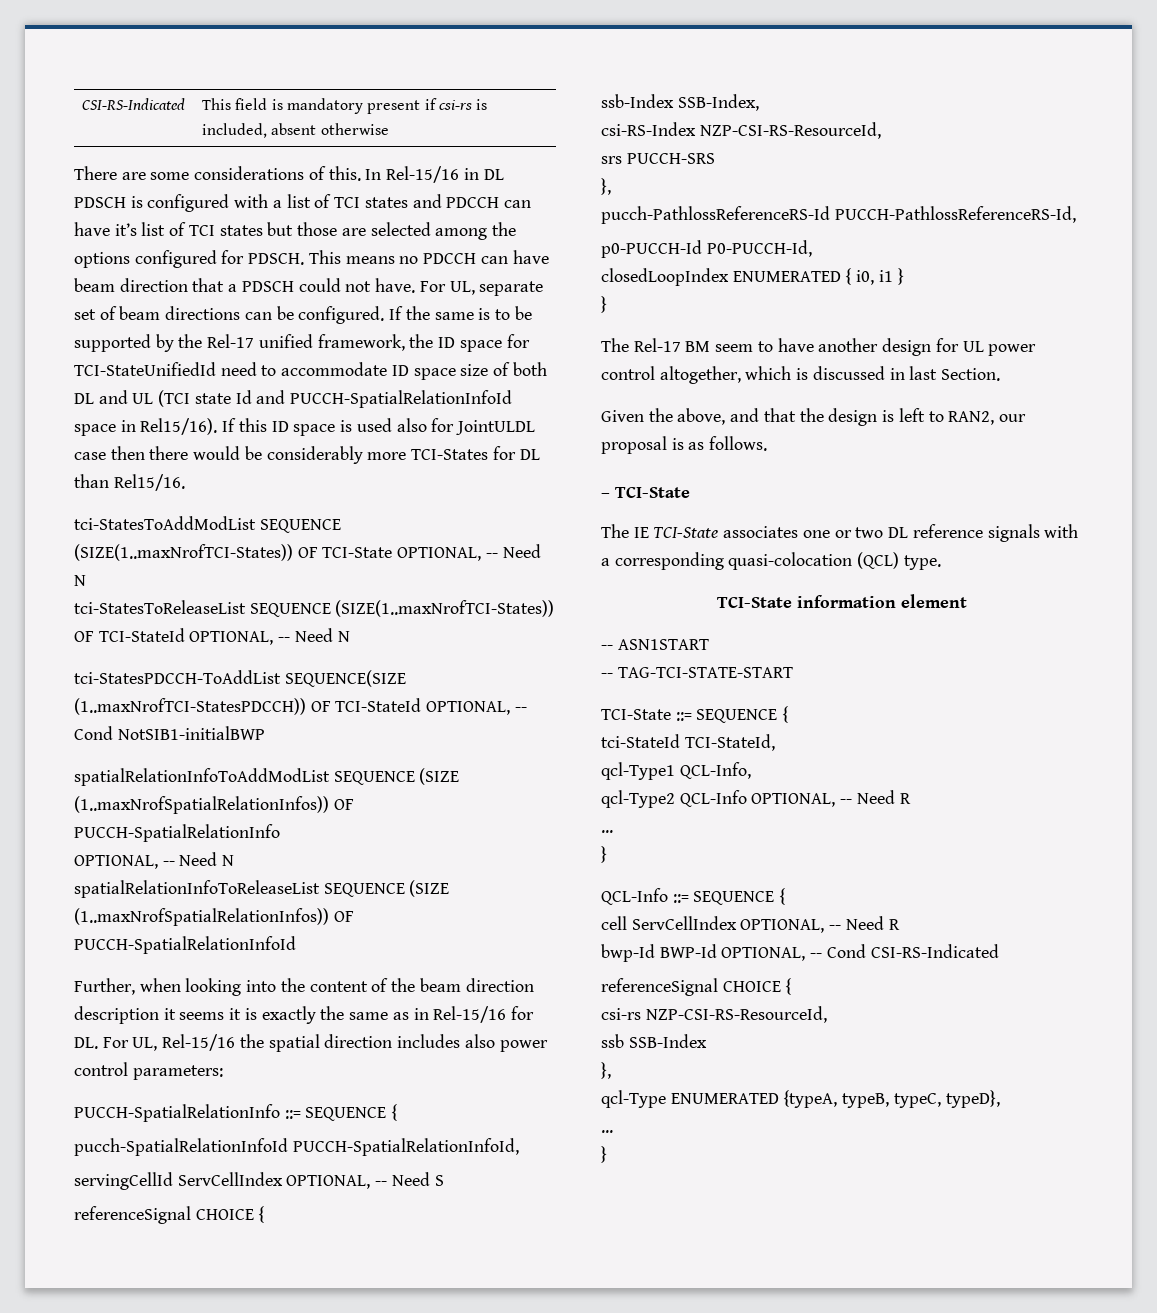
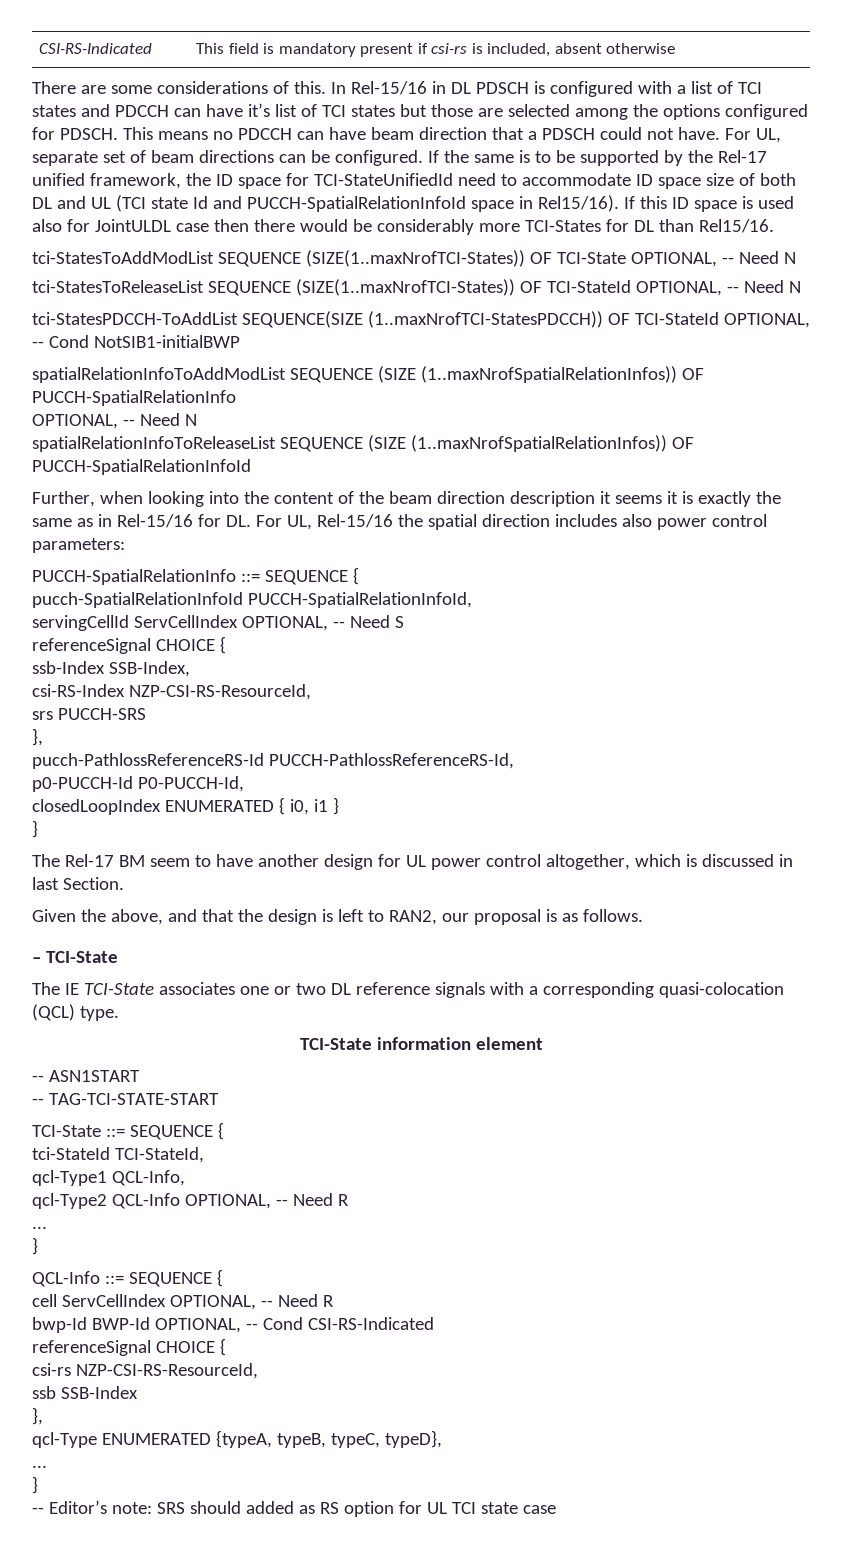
+ -- Editor’s note: SRS should added as RS option for UL TCI state case

